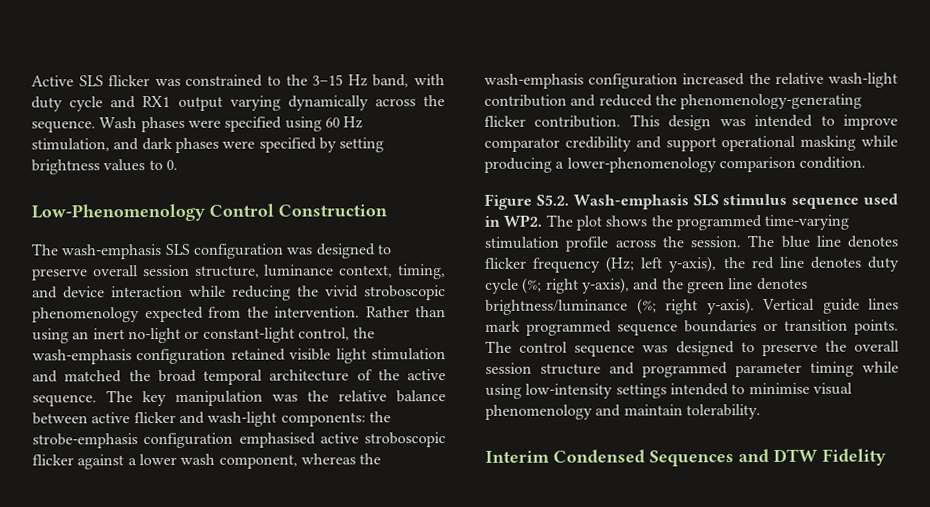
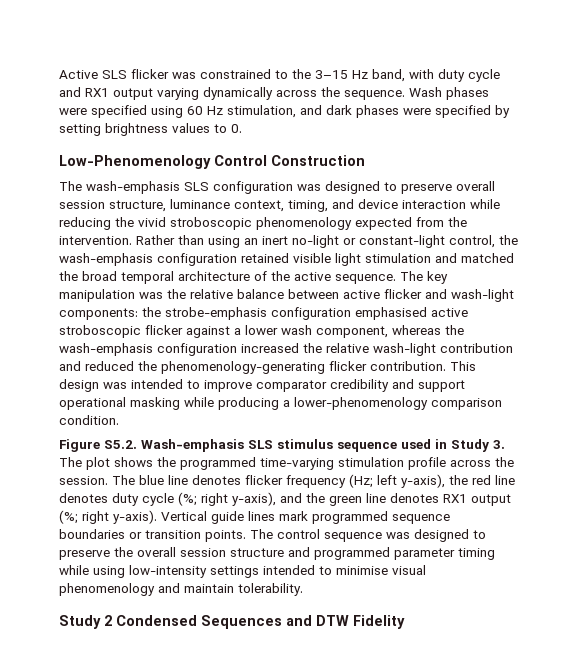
- Figure S5.2. Wash-emphasis SLS stimulus sequence used in WP2. The plot shows the programmed time-varying stimulation profile across the session.
+ Figure S5.2. Wash-emphasis SLS stimulus sequence used in Study 3. The plot shows the programmed time-varying stimulation profile across the session.
- The blue line denotes flicker frequency (Hz; left y-axis), the red line denotes duty cycle (%; right y-axis), and the green line denotes brightness/luminance (%; right y-axis).
+ The blue line denotes flicker frequency (Hz; left y-axis), the red line denotes duty cycle (%; right y-axis), and the green line denotes RX1 output (%; right y-axis).
- Interim Condensed Sequences and DTW Fidelity
+ Study 2 Condensed Sequences and DTW Fidelity

